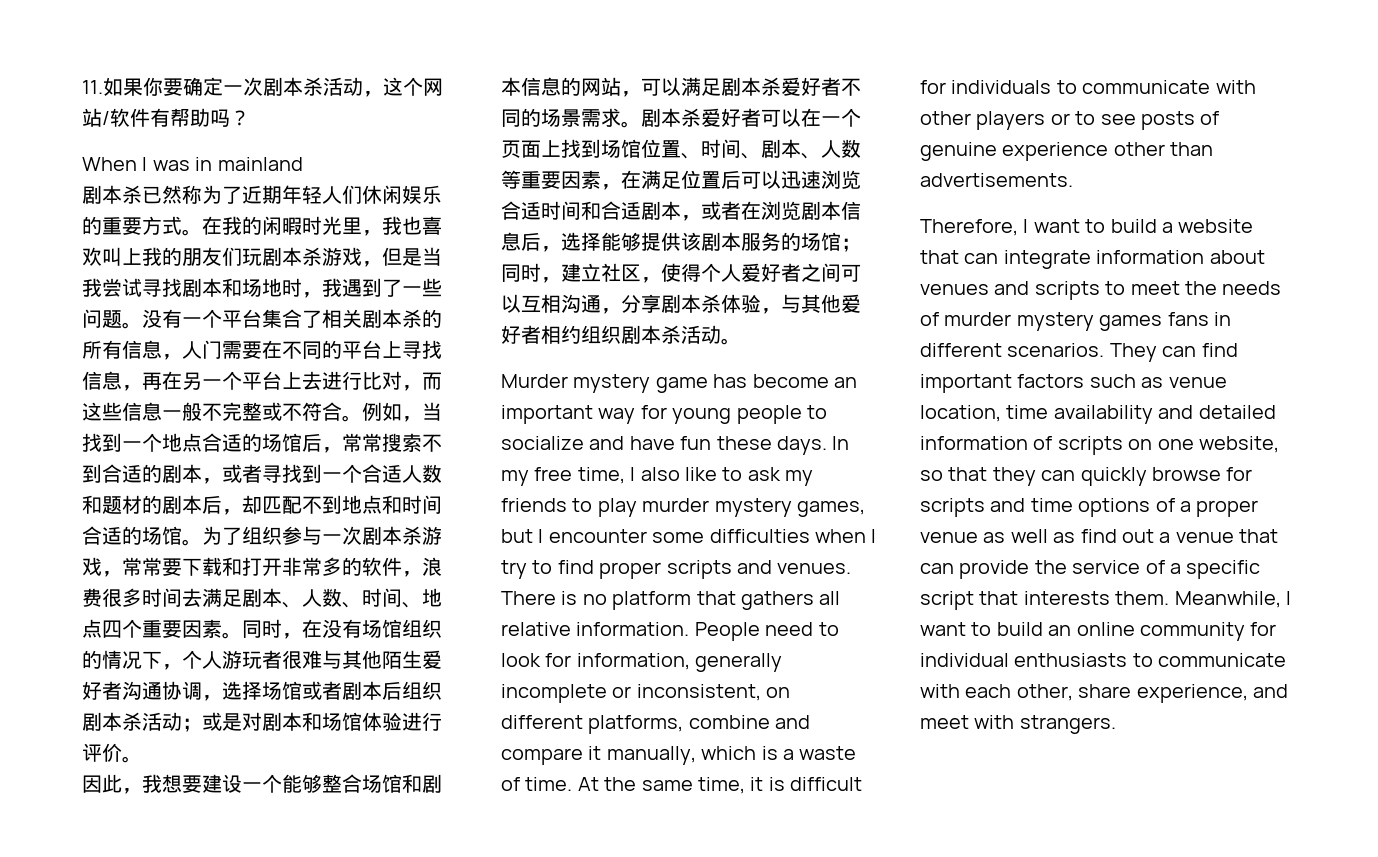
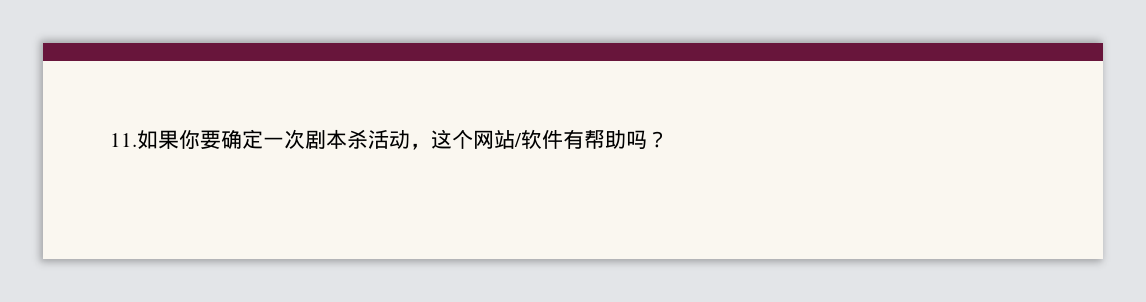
- When I was in mainland
- 剧本杀已然称为了近期年轻人们休闲娱乐的重要方式。在我的闲暇时光里，我也喜欢叫上我的朋友们玩剧本杀游戏，但是当我尝试寻找剧本和场地时，我遇到了一些问题。没有一个平台集合了相关剧本杀的所有信息，人门需要在不同的平台上寻找信息，再在另一个平台上去进行比对，而这些信息一般不完整或不符合。例如，当找到一个地点合适的场馆后，常常搜索不到合适的剧本，或者寻找到一个合适人数和题材的剧本后，却匹配不到地点和时间合适的场馆。为了组织参与一次剧本杀游戏，常常要下载和打开非常多的软件，浪费很多时间去满足剧本、人数、时间、地点四个重要因素。同时，在没有场馆组织的情况下，个人游玩者很难与其他陌生爱好者沟通协调，选择场馆或者剧本后组织剧本杀活动；或是对剧本和场馆体验进行评价。
- 因此，我想要建设一个能够整合场馆和剧本信息的网站，可以满足剧本杀爱好者不同的场景需求。剧本杀爱好者可以在一个页面上找到场馆位置、时间、剧本、人数等重要因素，在满足位置后可以迅速浏览合适时间和合适剧本，或者在浏览剧本信息后，选择能够提供该剧本服务的场馆；同时，建立社区，使得个人爱好者之间可以互相沟通，分享剧本杀体验，与其他爱好者相约组织剧本杀活动。
- Murder mystery game has become an important way for young people to socialize and have fun these days. In my free time, I also like to ask my friends to play murder mystery games, but I encounter some difficulties when I try to find proper scripts and venues. There is no platform that gathers all relative information. People need to look for information, generally incomplete or inconsistent, on different platforms, combine and compare it manually, which is a waste of time. At the same time, it is difficult for individuals to communicate with other players or to see posts of genuine experience other than advertisements.
- Therefore, I want to build a website that can integrate information about venues and scripts to meet the needs of murder mystery games fans in different scenarios. They can find important factors such as venue location, time availability and detailed information of scripts on one website, so that they can quickly browse for scripts and time options of a proper venue as well as find out a venue that can provide the service of a specific script that interests them. Meanwhile, I want to build an online community for individual enthusiasts to communicate with each other, share experience, and meet with strangers.

